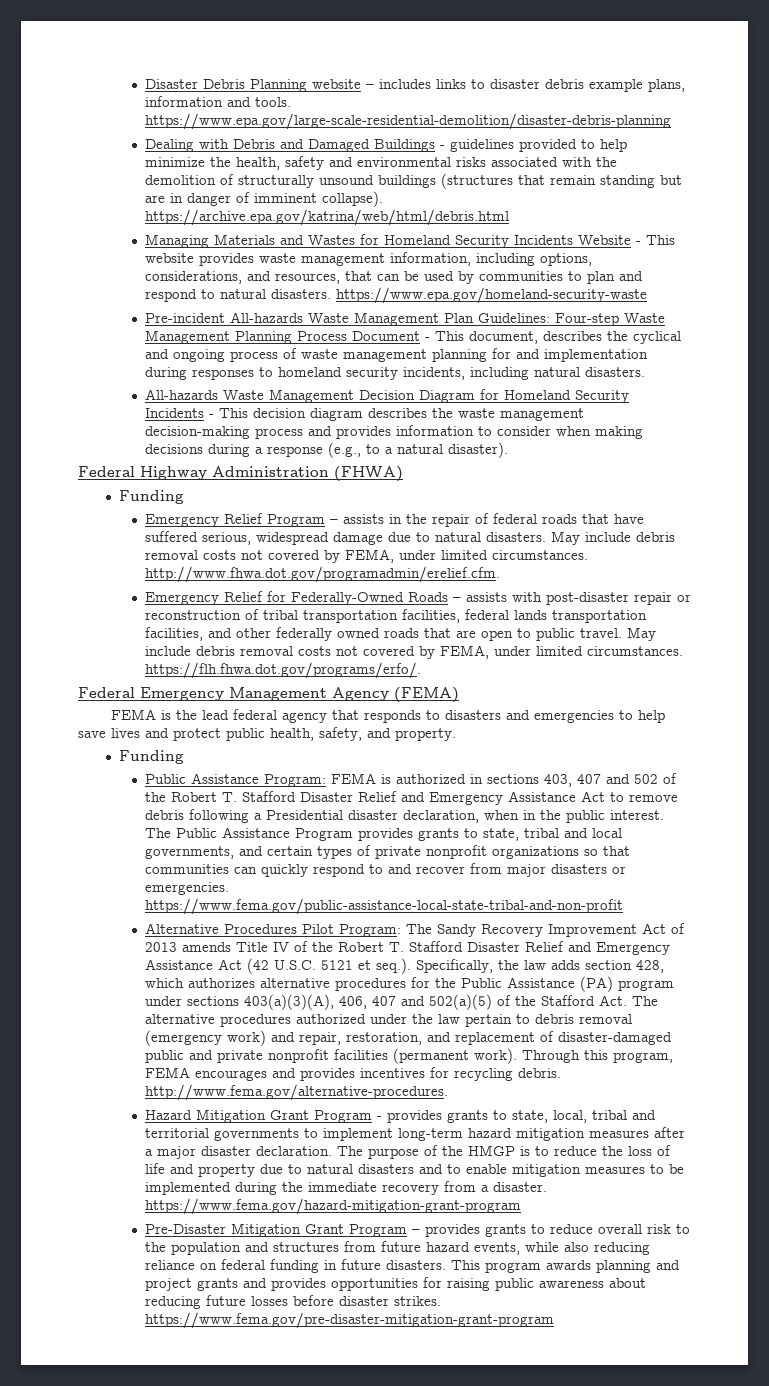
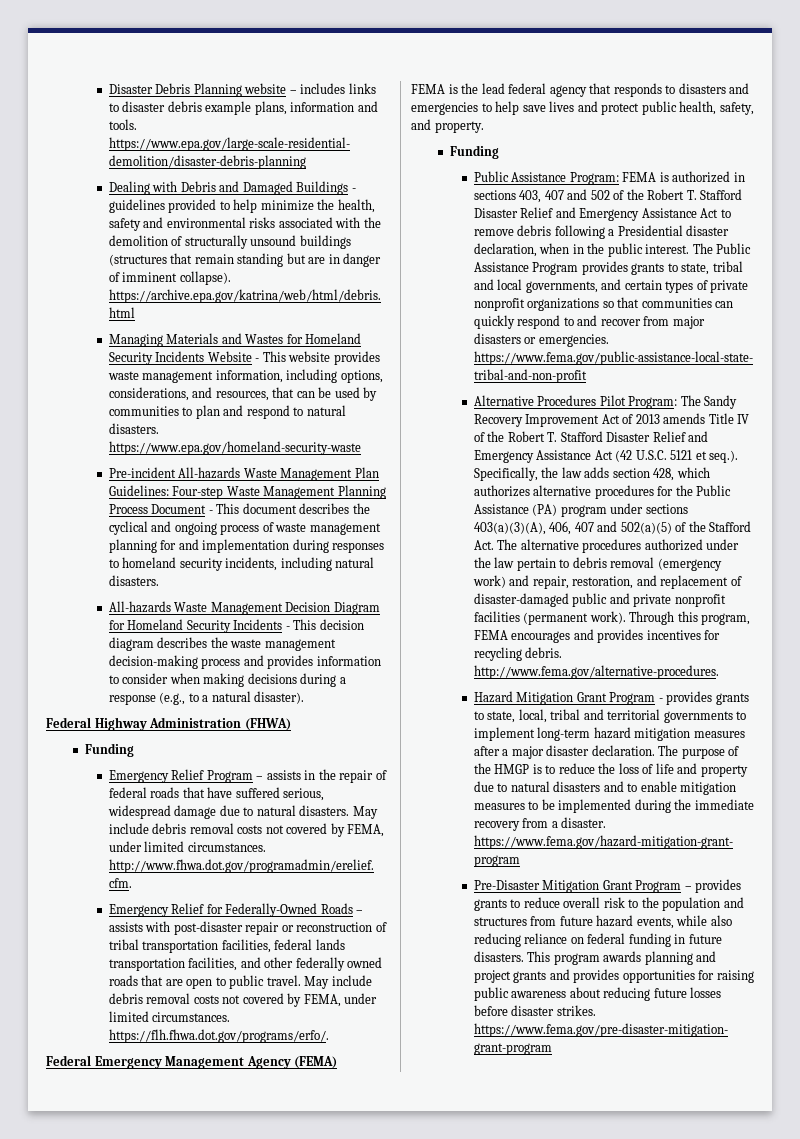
- Pre-incident All-hazards Waste Management Plan Guidelines: Four-step Waste Management Planning Process Document - This document, describes the cyclical and ongoing process of waste management planning for and implementation during responses to homeland security incidents, including natural disasters.
+ Pre-incident All-hazards Waste Management Plan Guidelines: Four-step Waste Management Planning Process Document - This document describes the cyclical and ongoing process of waste management planning for and implementation during responses to homeland security incidents, including natural disasters.

